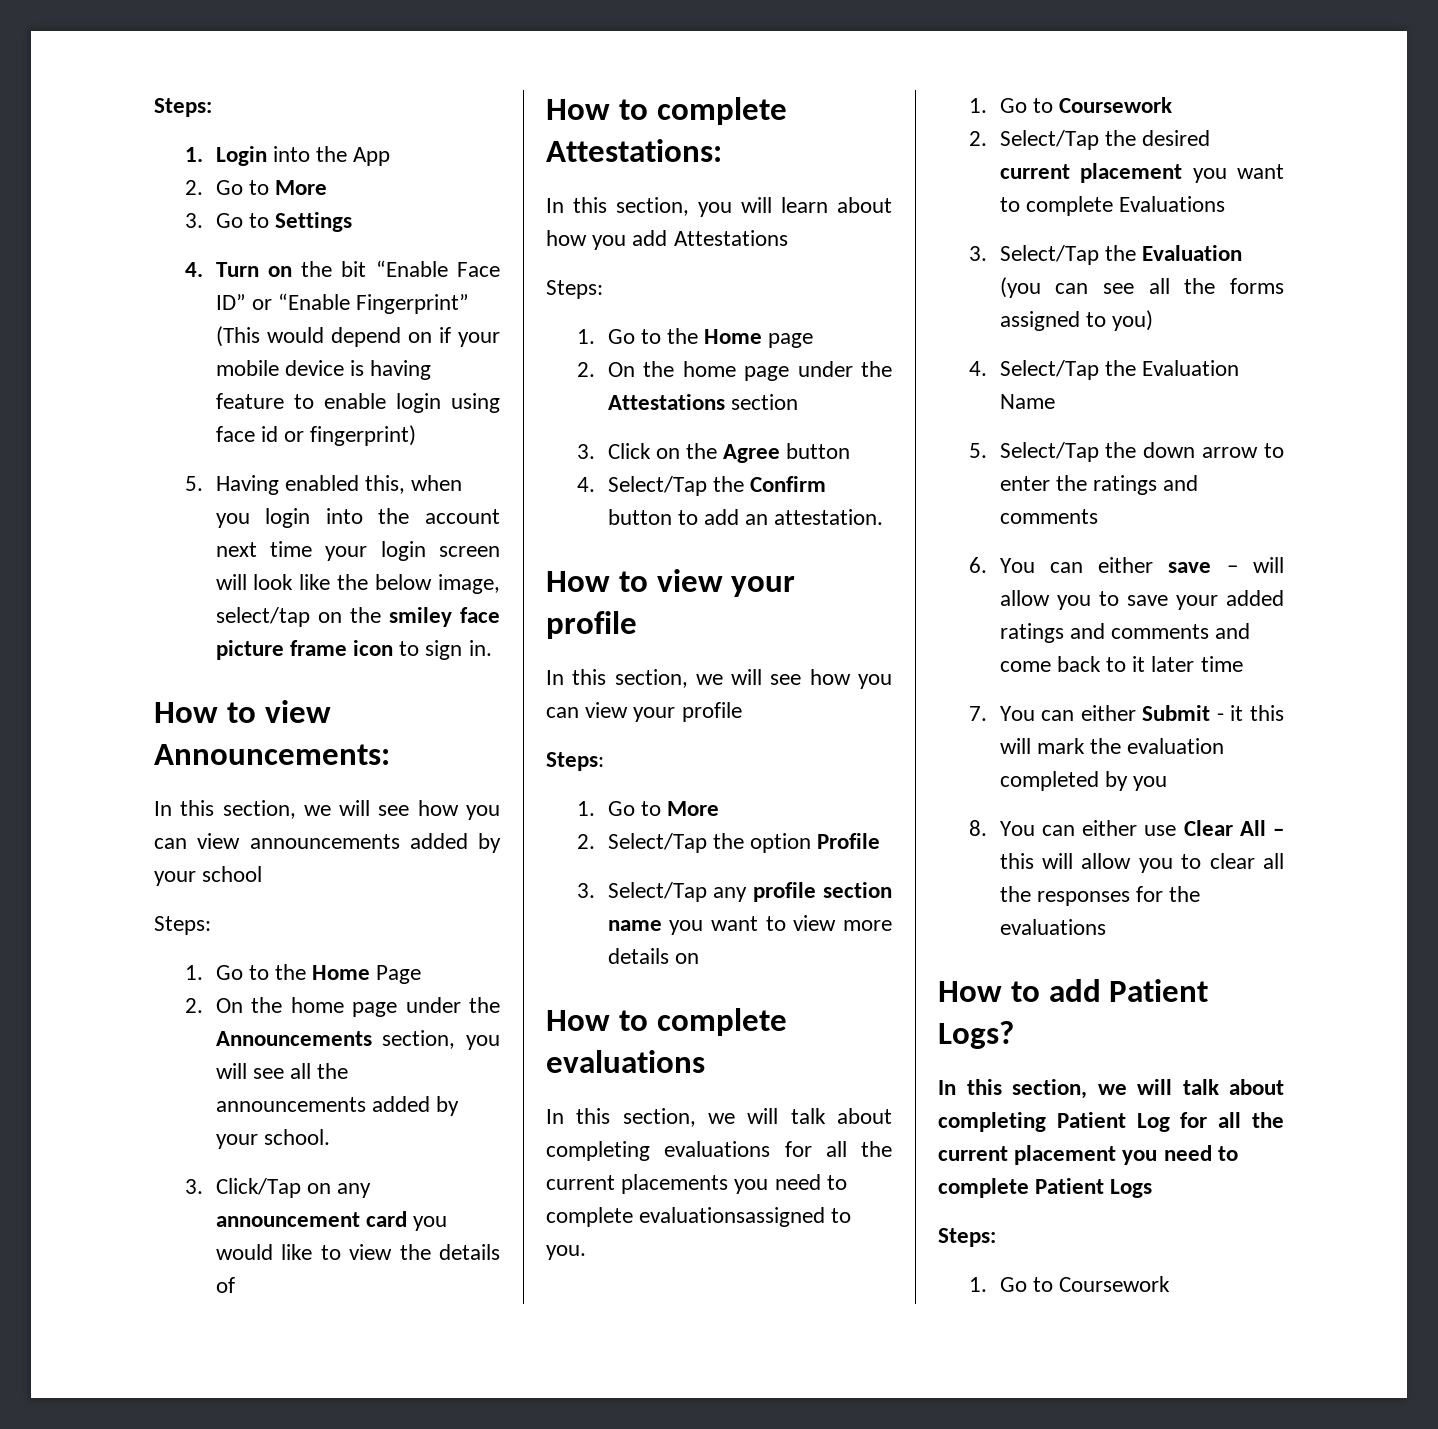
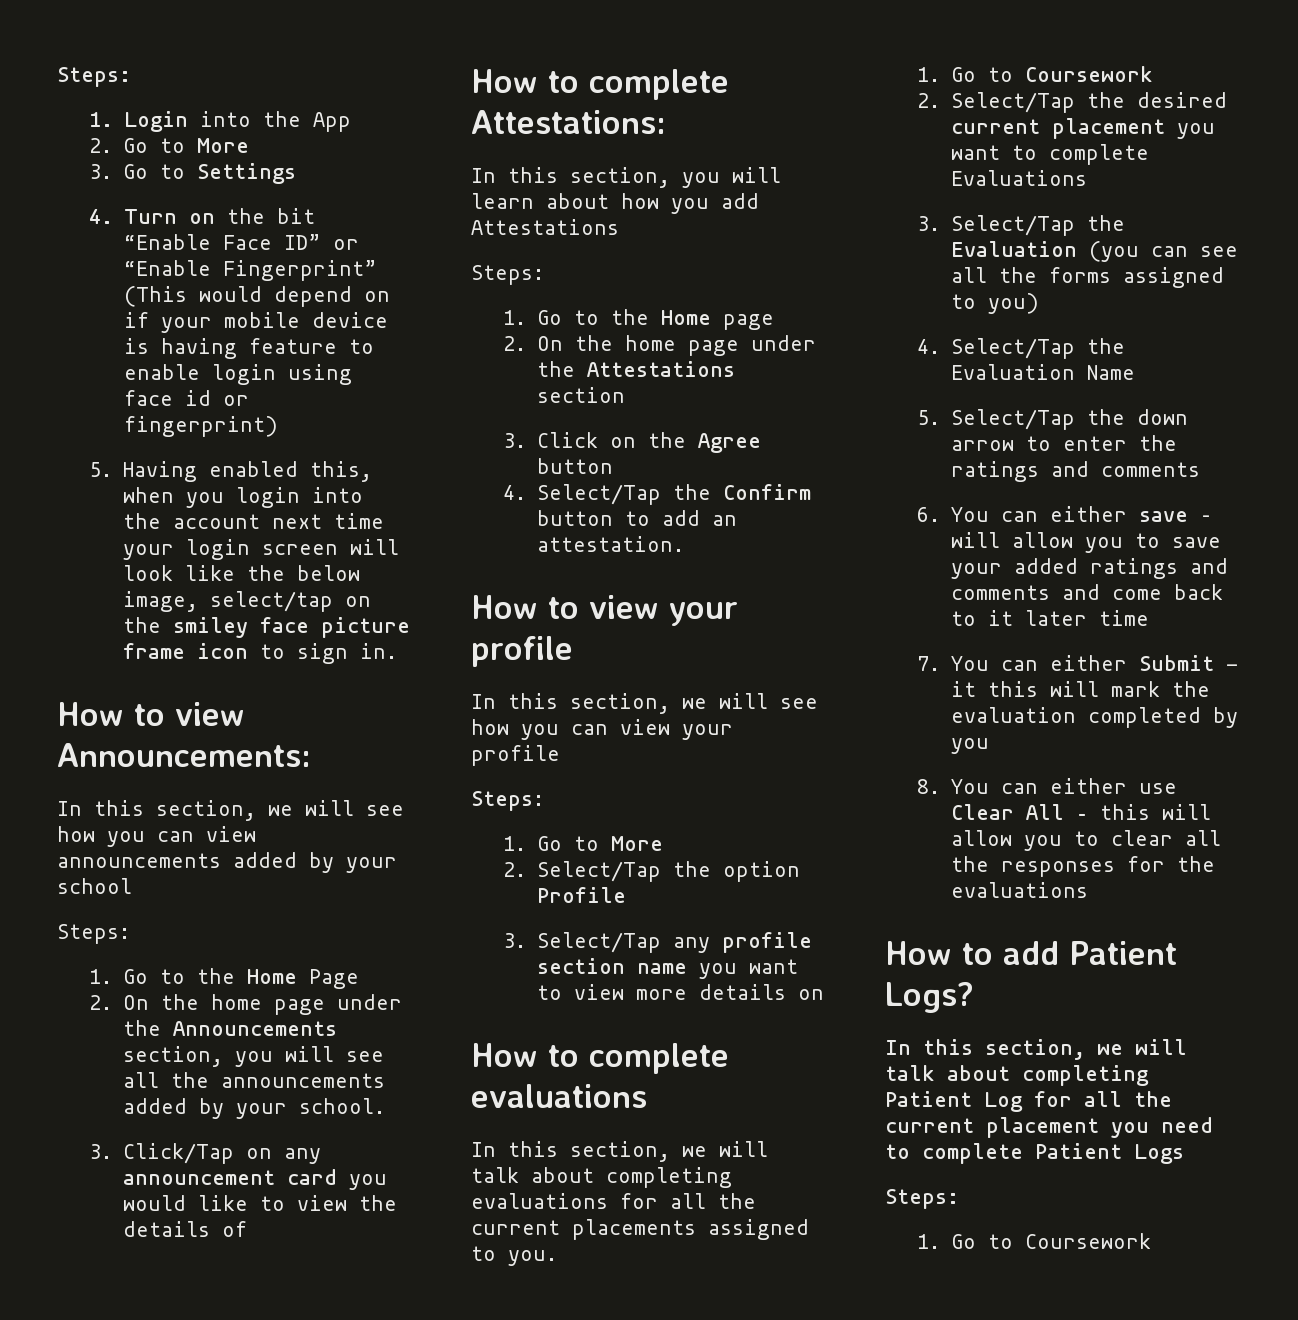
- In this section, we will talk about completing evaluations for all the current placements you need to complete evaluationsassigned to you.
+ In this section, we will talk about completing evaluations for all the current placements assigned to you.

